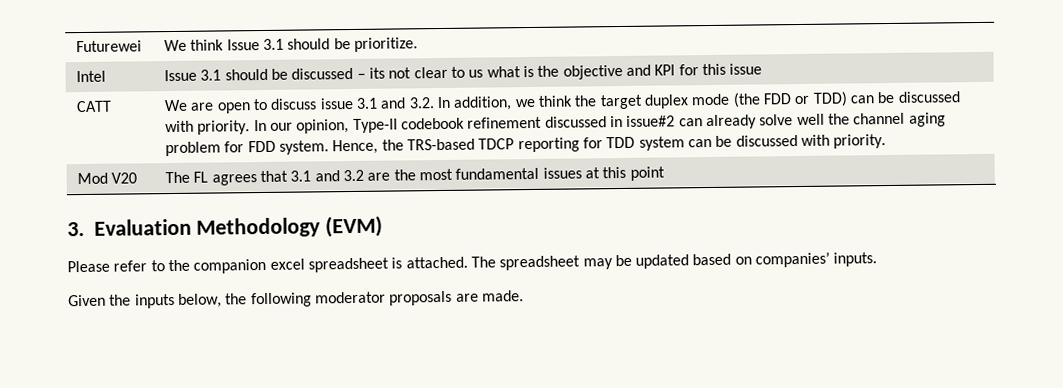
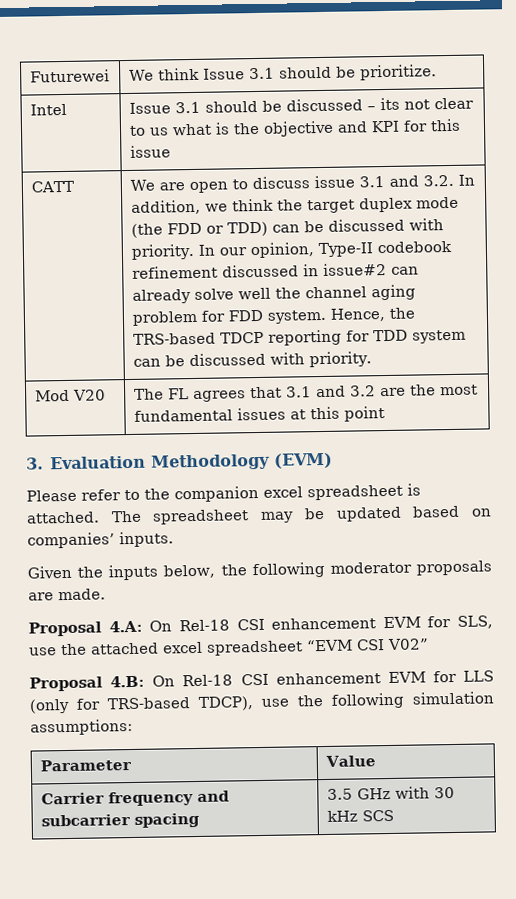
+ Proposal 4.A: On Rel-18 CSI enhancement EVM for SLS, use the attached excel spreadsheet “EVM CSI V02”
+ Proposal 4.B: On Rel-18 CSI enhancement EVM for LLS (only for TRS-based TDCP), use the following simulation assumptions:
+ Parameter | Value
+ Carrier frequency and subcarrier spacing | 3.5 GHz with 30 kHz SCS

